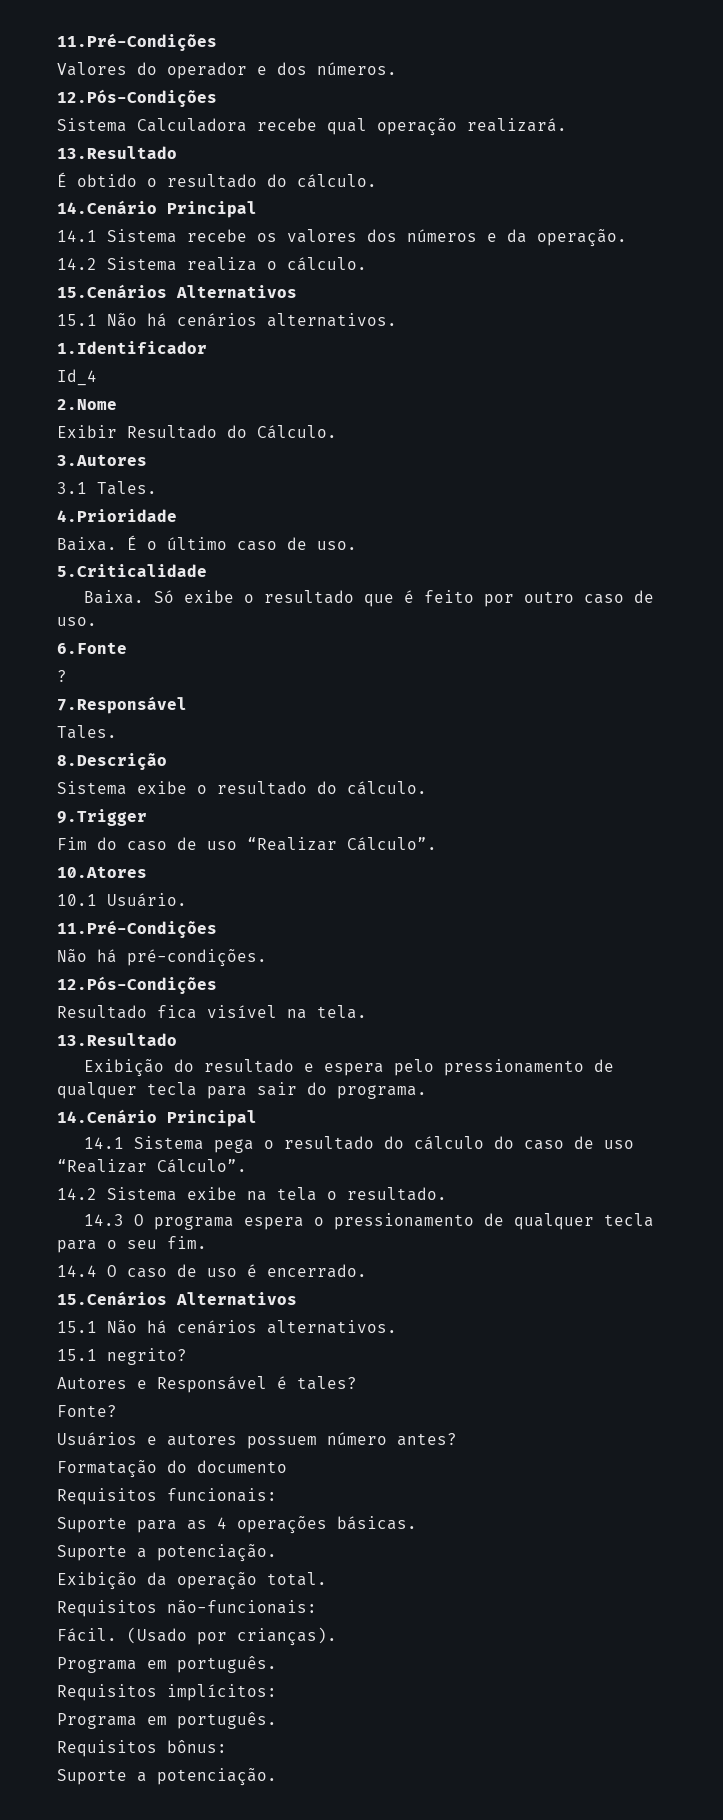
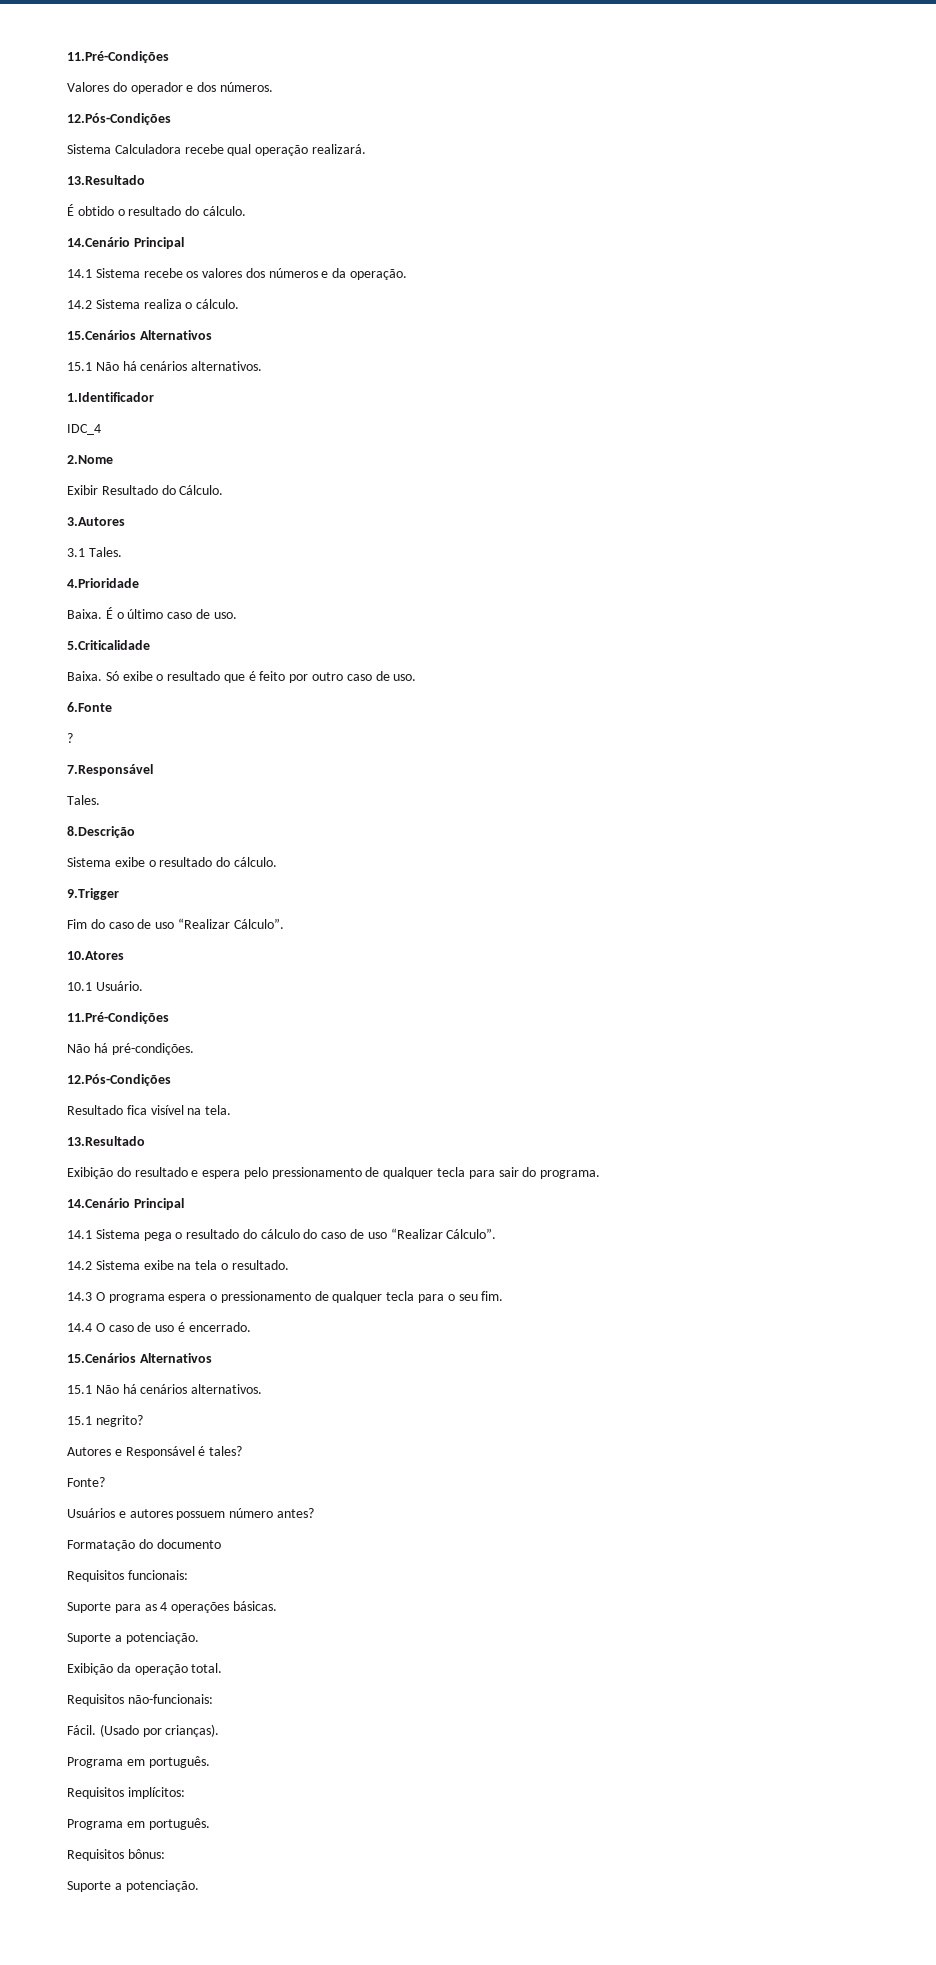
- Id_4
+ IDC_4

